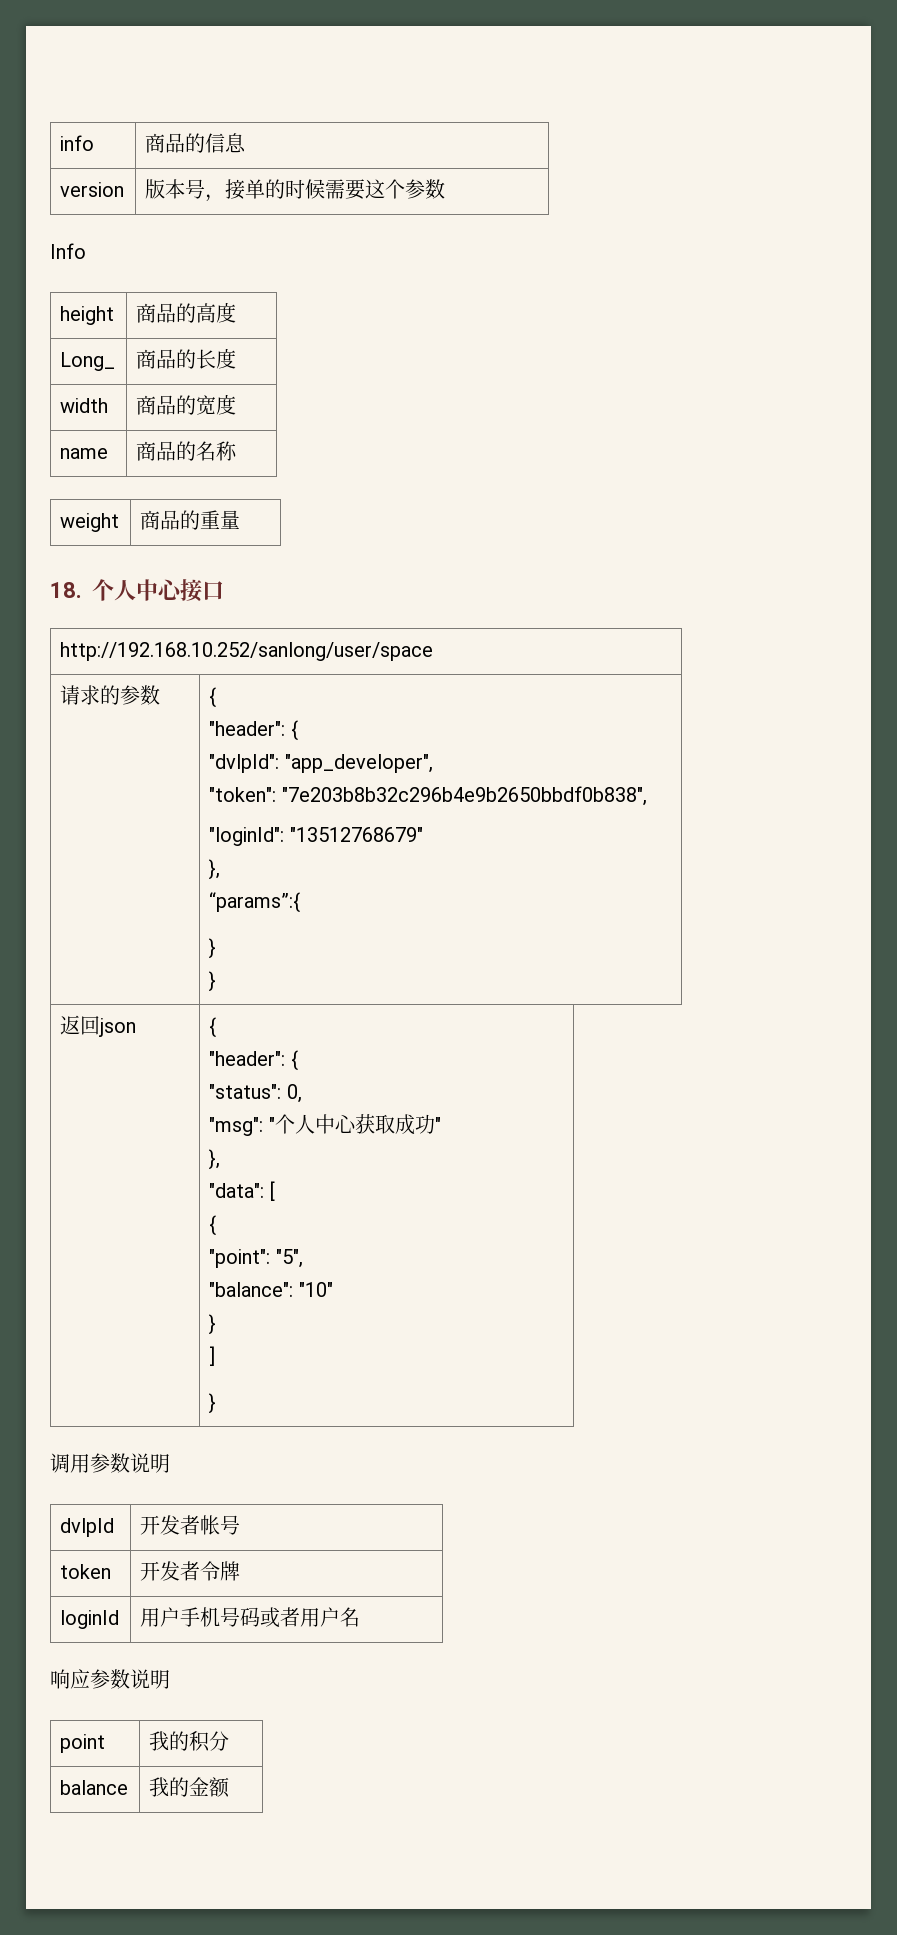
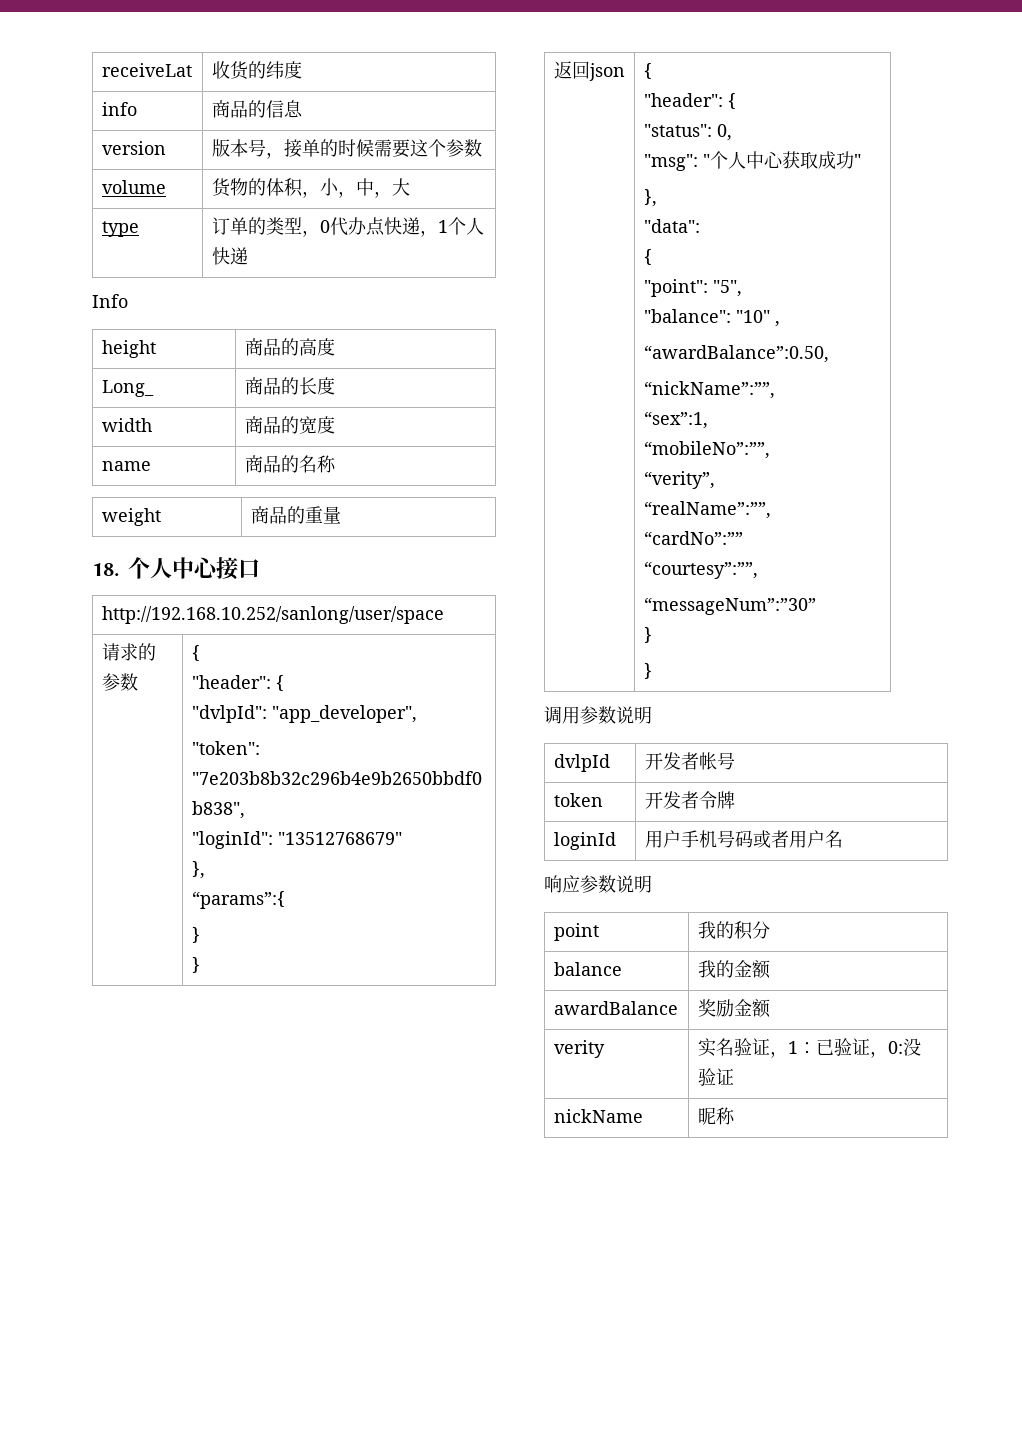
+ receiveLat | 收货的纬度
+ volume | 货物的体积，小，中，大
+ type | 订单的类型，0代办点快递，1个人快递
  返回json | {
  "header": {
  "status": 0,
  "msg": "个人中心获取成功"
  },
- "data": [
+ "data":
  {
  "point": "5",
- "balance": "10"
+ "balance": "10" ,
+ “awardBalance”:0.50,
+ “nickName”:””,
+ “sex”:1,
+ “mobileNo”:””,
+ “verity”,
+ “realName”:””,
+ “cardNo”:””
+ “courtesy”:””,
+ “messageNum”:”30”
  }
- ]
+ awardBalance | 奖励金额
+ verity | 实名验证，1：已验证，0:没验证
+ nickName | 昵称

